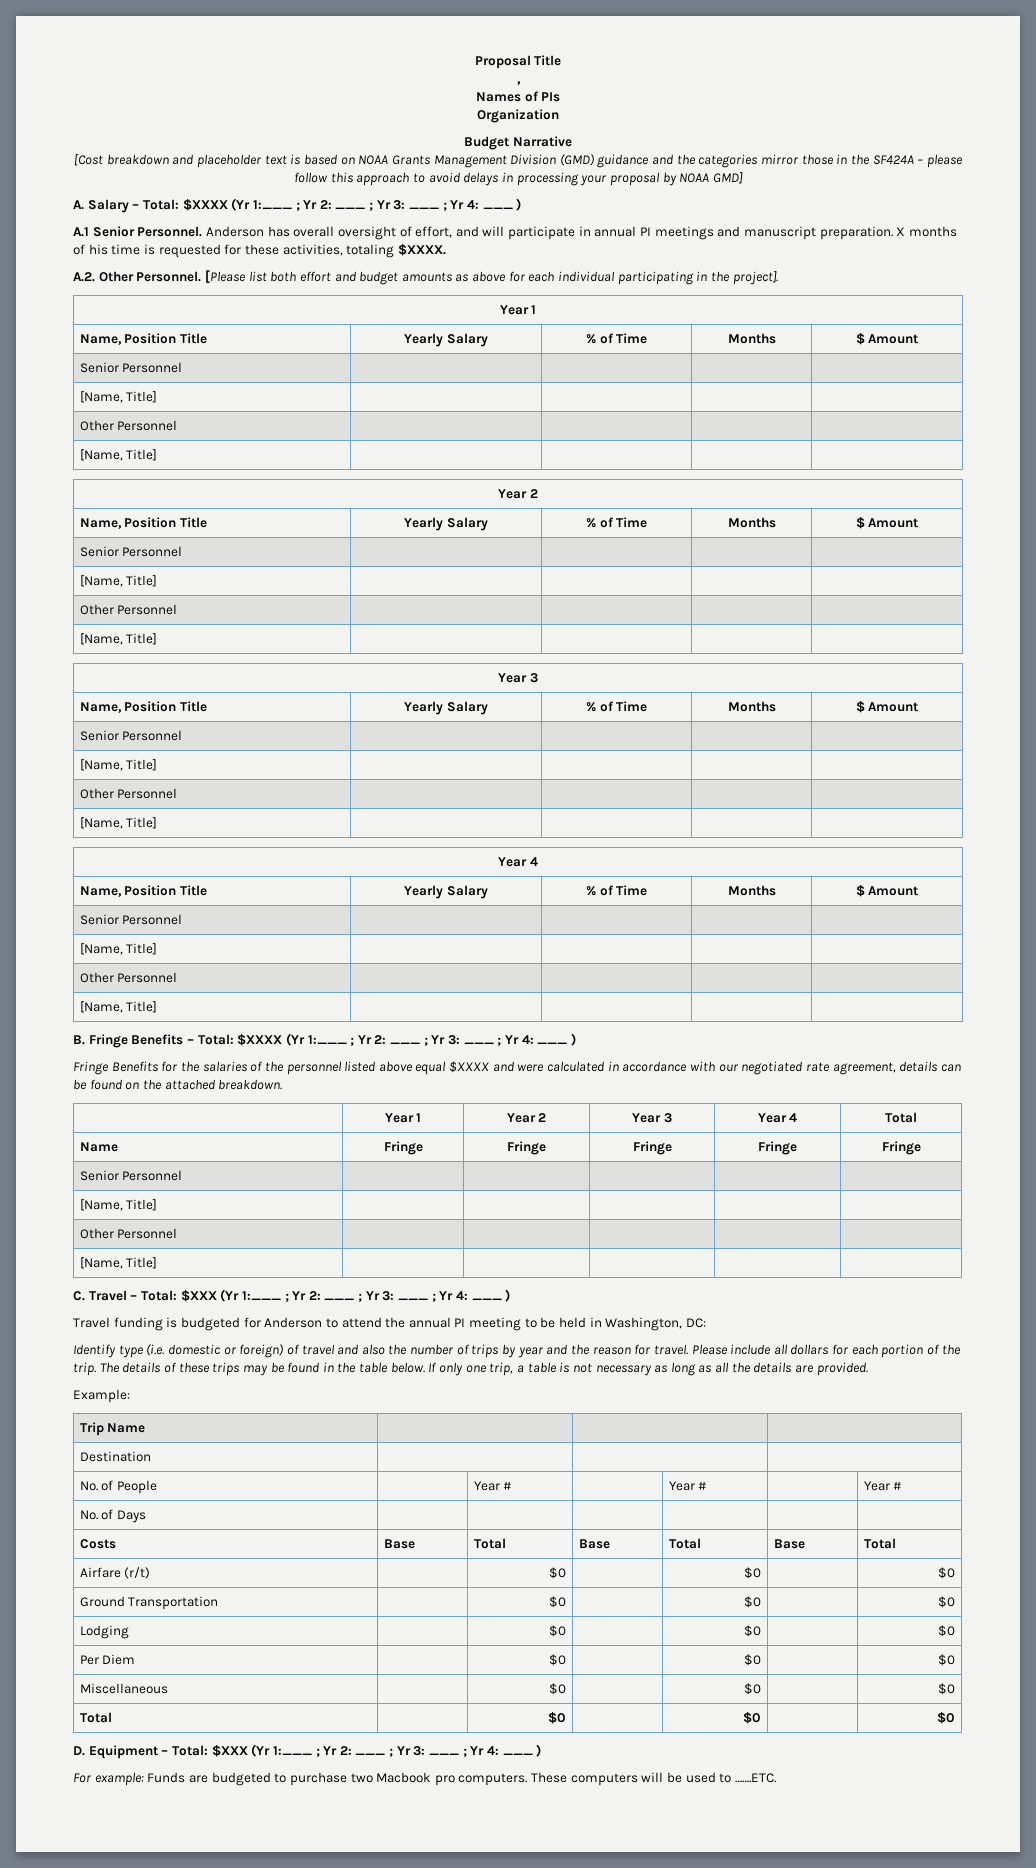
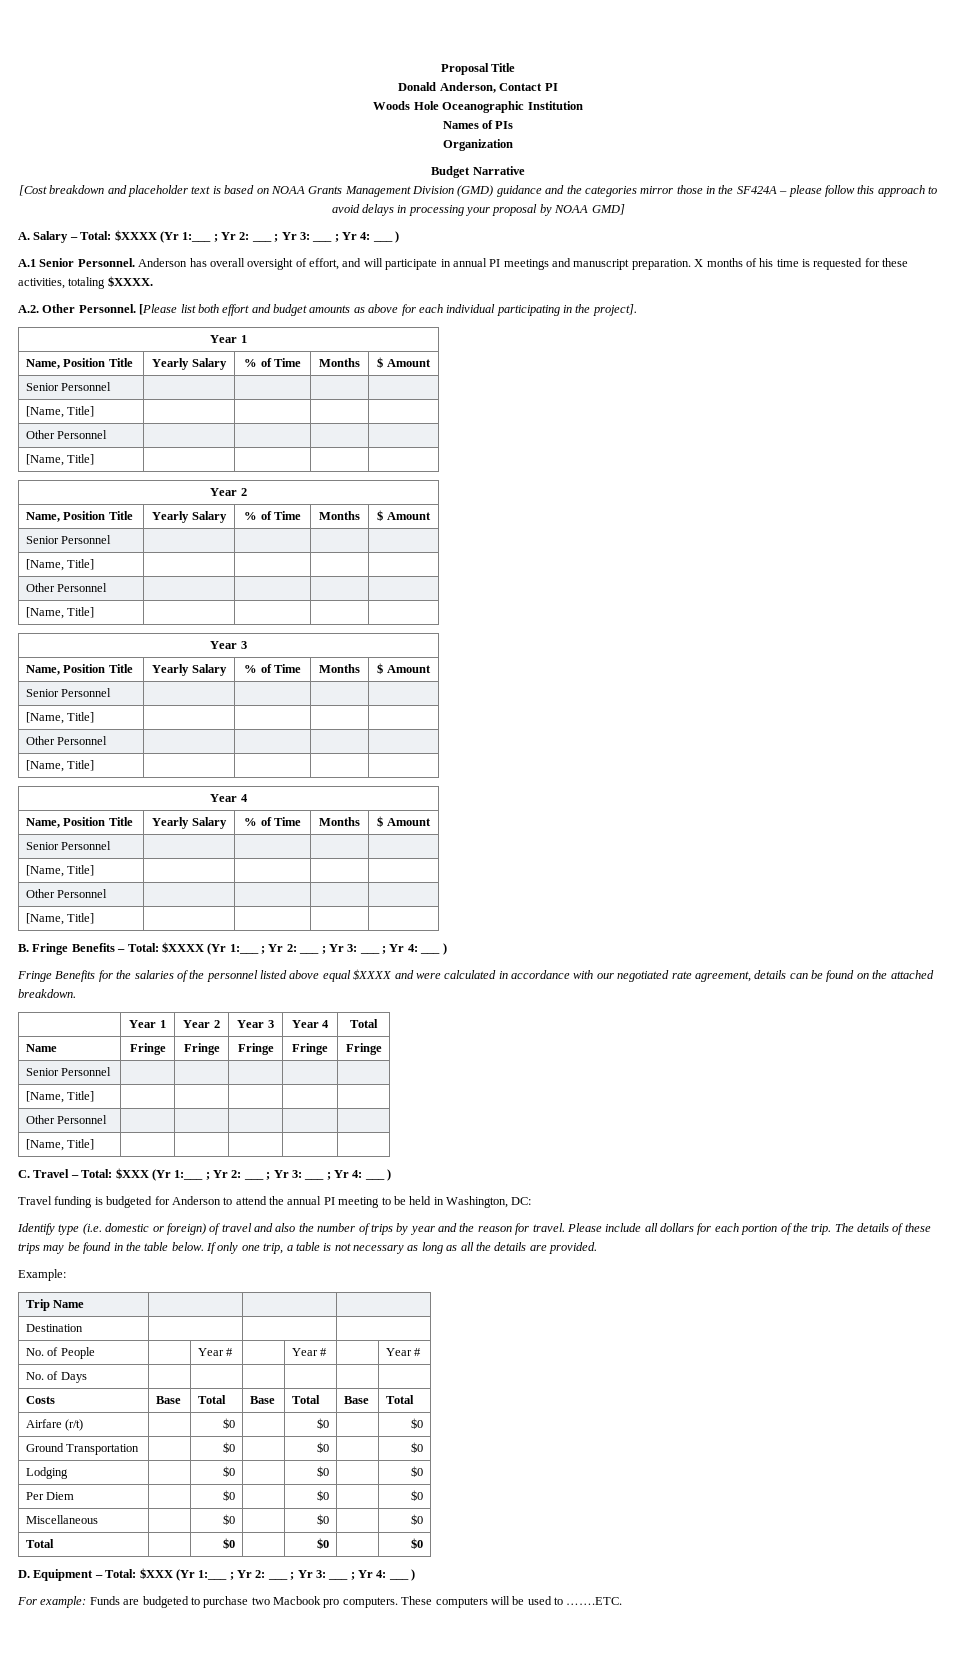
- ,
+ Donald Anderson, Contact PI
+ Woods Hole Oceanographic Institution

